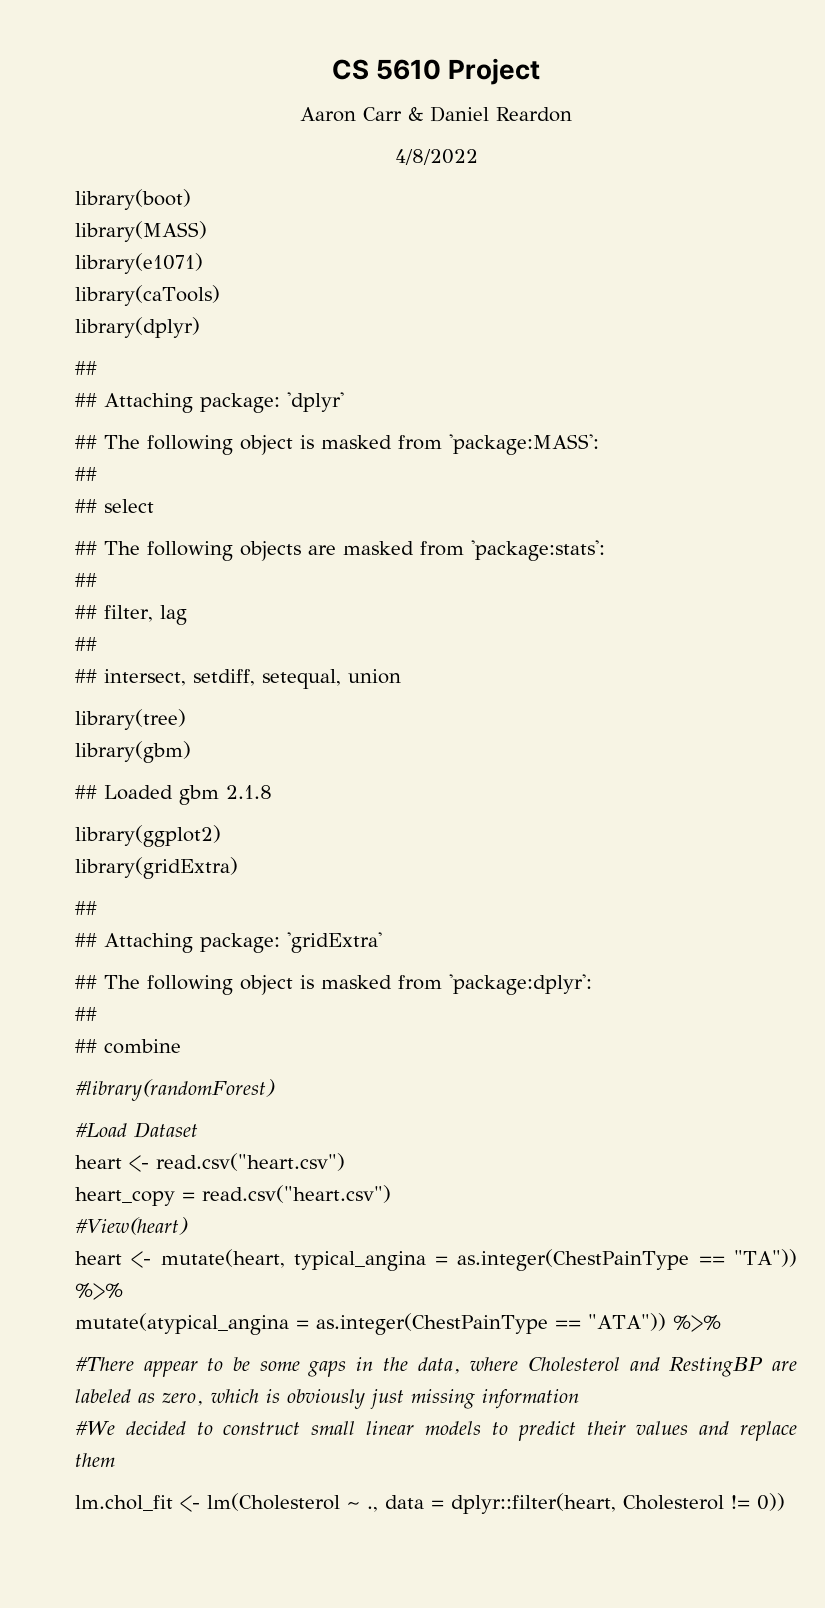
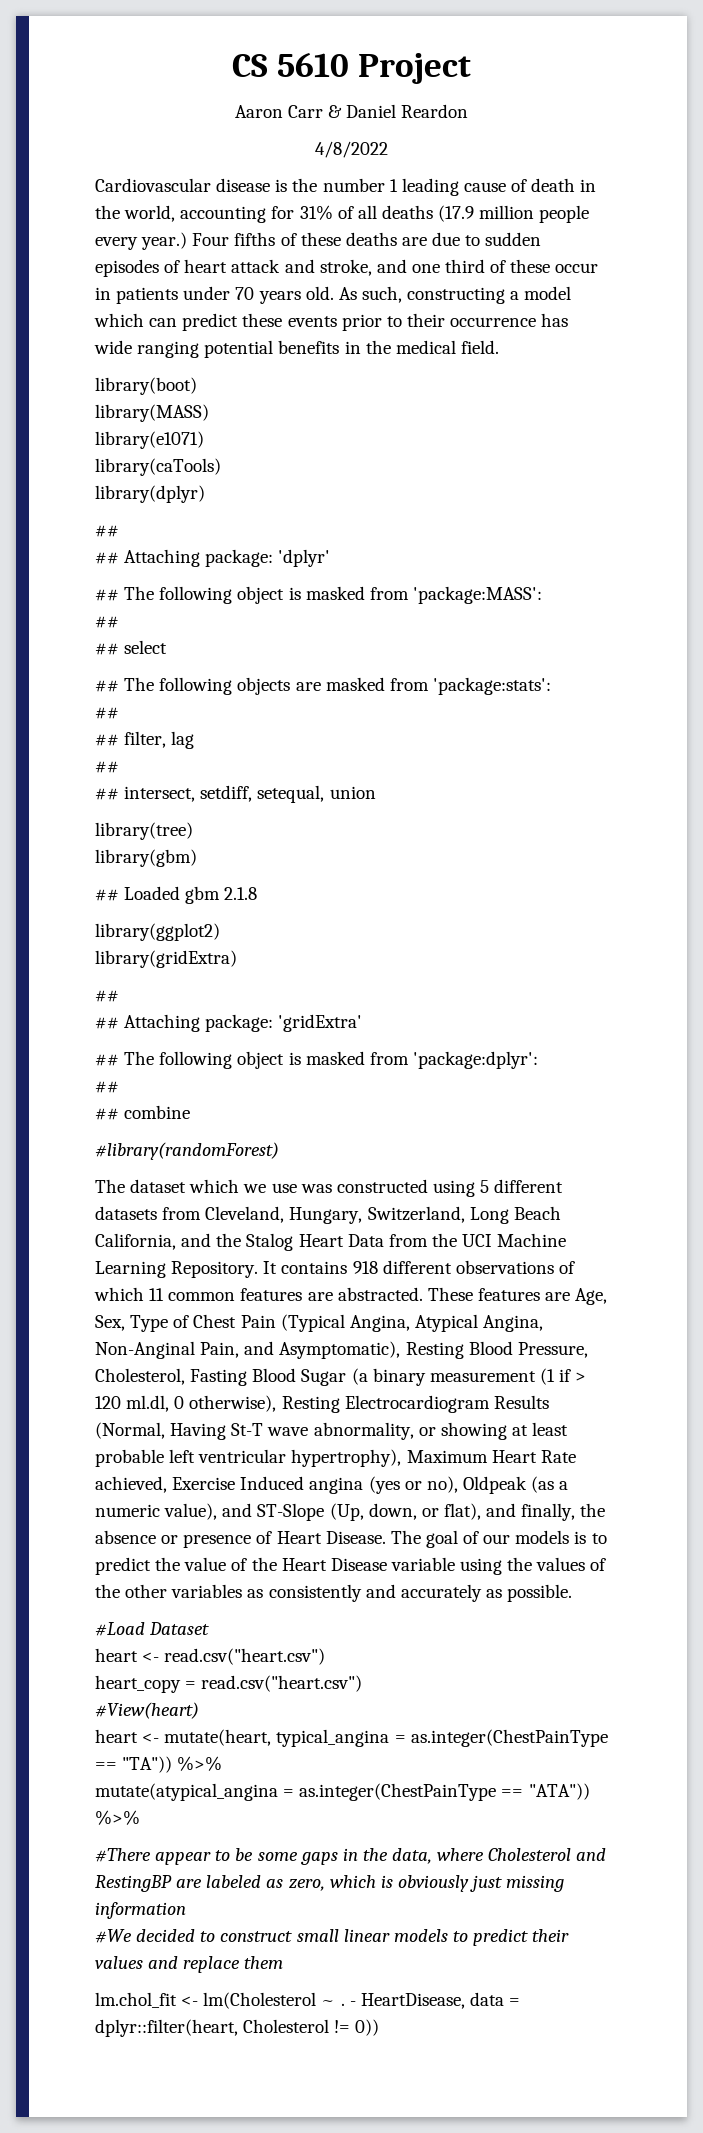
+ Cardiovascular disease is the number 1 leading cause of death in the world, accounting for 31% of all deaths (17.9 million people every year.) Four fifths of these deaths are due to sudden episodes of heart attack and stroke, and one third of these occur in patients under 70 years old. As such, constructing a model which can predict these events prior to their occurrence has wide ranging potential benefits in the medical field.
+ The dataset which we use was constructed using 5 different datasets from Cleveland, Hungary, Switzerland, Long Beach California, and the Stalog Heart Data from the UCI Machine Learning Repository. It contains 918 different observations of which 11 common features are abstracted. These features are Age, Sex, Type of Chest Pain (Typical Angina, Atypical Angina, Non-Anginal Pain, and Asymptomatic), Resting Blood Pressure, Cholesterol, Fasting Blood Sugar (a binary measurement (1 if > 120 ml.dl, 0 otherwise), Resting Electrocardiogram Results (Normal, Having St-T wave abnormality, or showing at least probable left ventricular hypertrophy), Maximum Heart Rate achieved, Exercise Induced angina (yes or no), Oldpeak (as a numeric value), and ST-Slope (Up, down, or flat), and finally, the absence or presence of Heart Disease. The goal of our models is to predict the value of the Heart Disease variable using the values of the other variables as consistently and accurately as possible.
- lm.chol_fit <- lm(Cholesterol ~ ., data = dplyr::filter(heart, Cholesterol != 0))
+ lm.chol_fit <- lm(Cholesterol ~ . - HeartDisease, data = dplyr::filter(heart, Cholesterol != 0))

